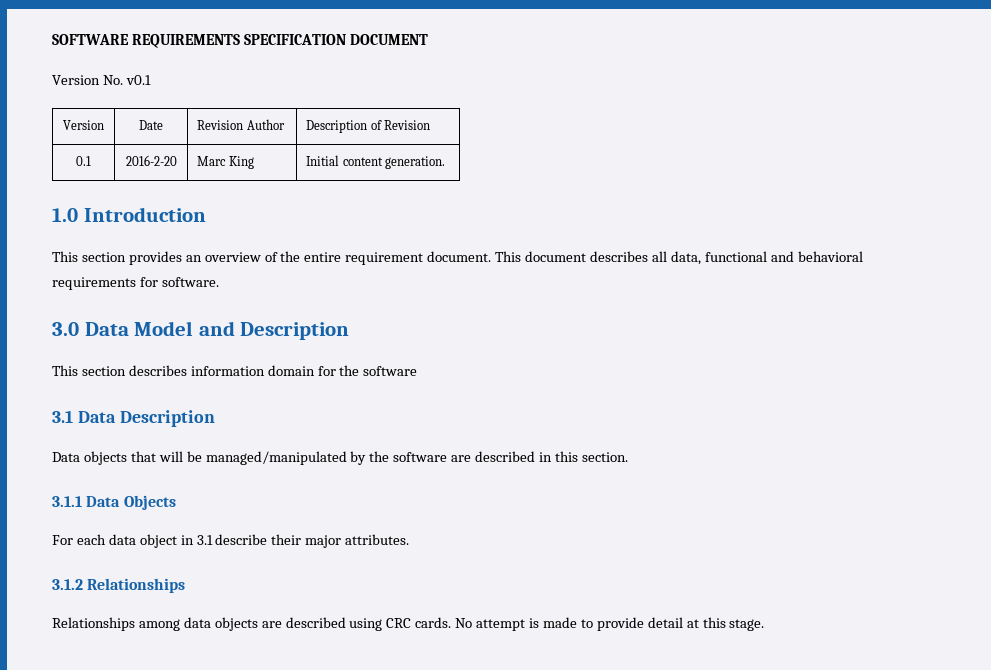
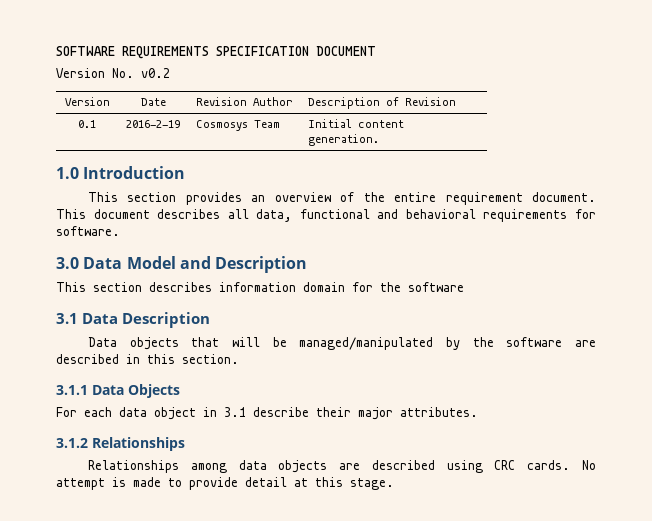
- Version No. v0.1
+ Version No. v0.2
- 0.1 | 2016-2-20 | Marc King | Initial content generation.
+ 0.1 | 2016-2-19 | Cosmosys Team | Initial content generation.

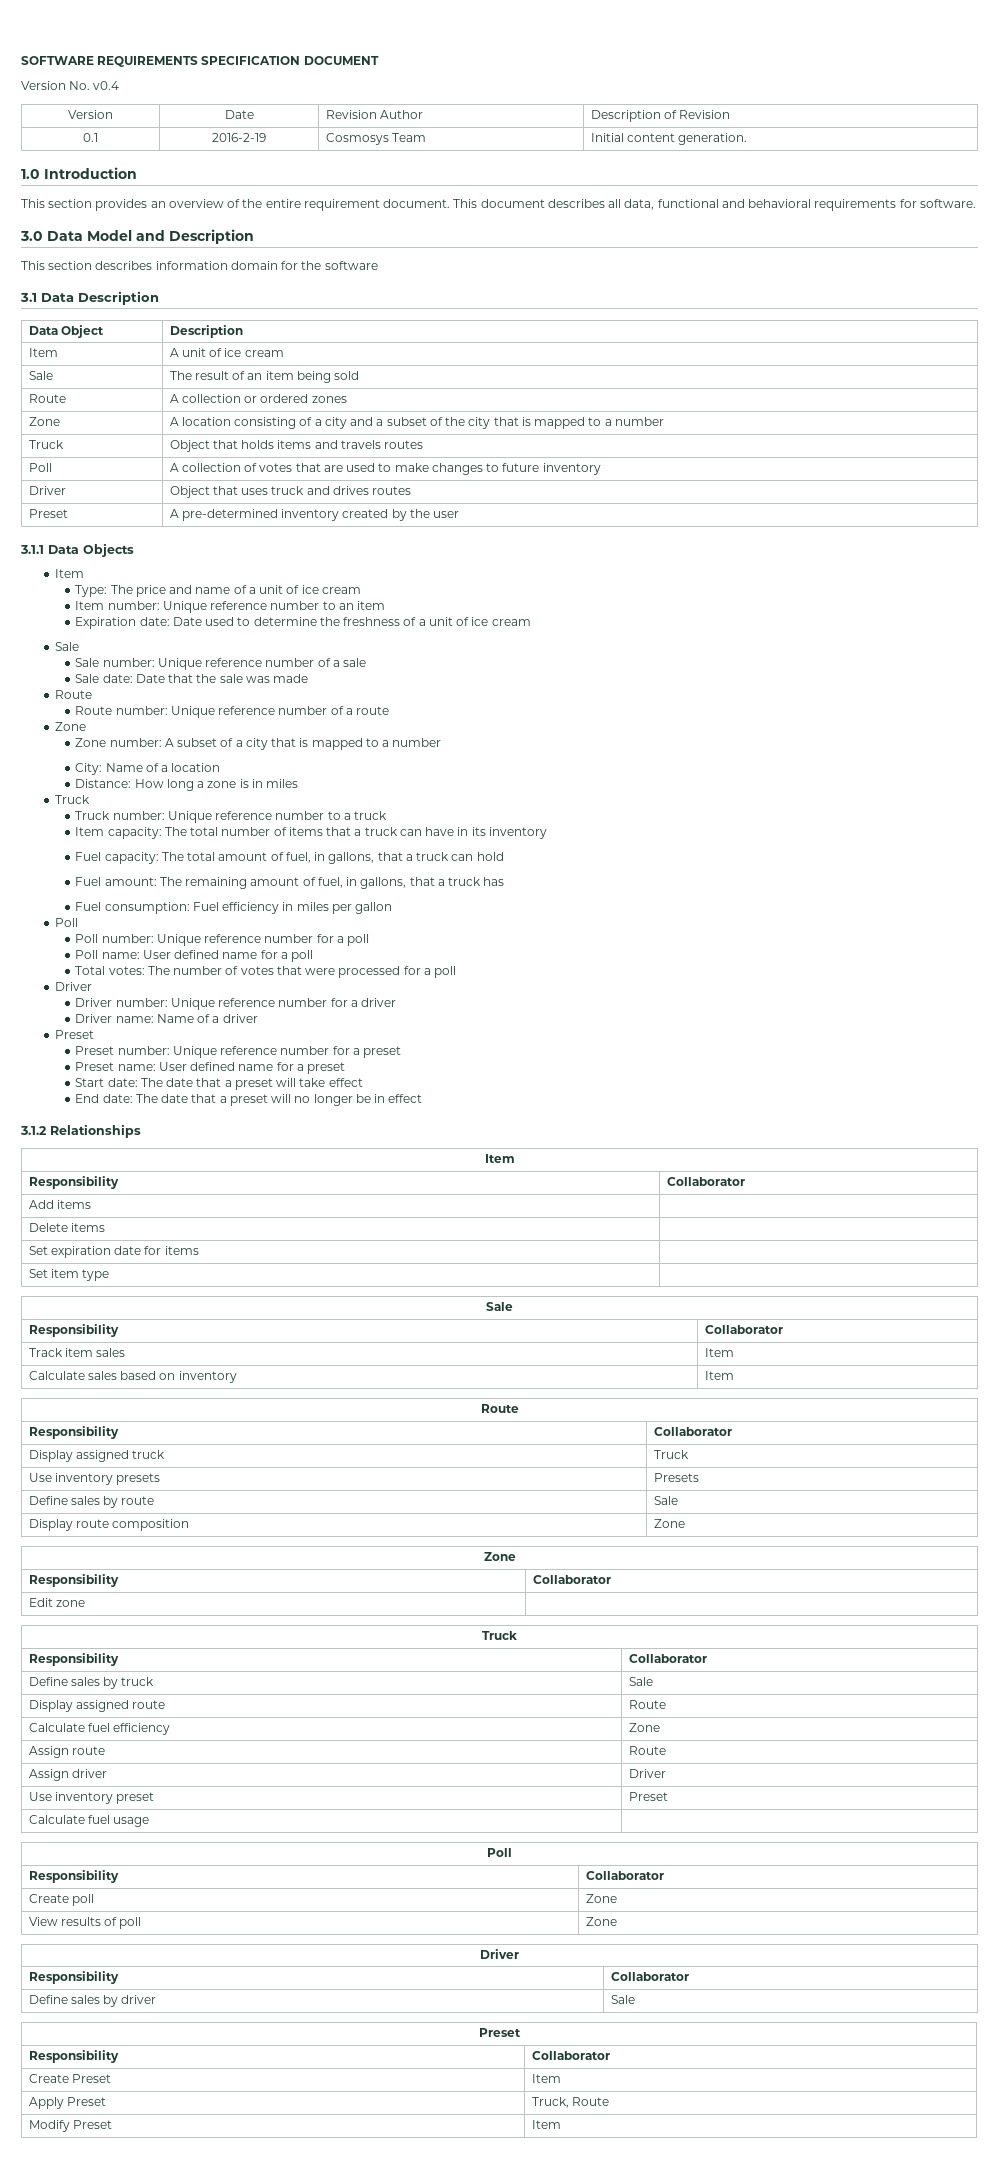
- Version No. v0.2
+ Version No. v0.4
- Data objects that will be managed/manipulated by the software are described in this section.
+ Data Object | Description
+ Item | A unit of ice cream
+ Sale | The result of an item being sold
+ Route | A collection or ordered zones
+ Zone | A location consisting of a city and a subset of the city that is mapped to a number
+ Truck | Object that holds items and travels routes
+ Poll | A collection of votes that are used to make changes to future inventory
+ Driver | Object that uses truck and drives routes
+ Preset | A pre-determined inventory created by the user
  3.1.1 Data Objects
- For each data object in 3.1 describe their major attributes.
+ Item
+ Type: The price and name of a unit of ice cream
+ Item number: Unique reference number to an item
+ Expiration date: Date used to determine the freshness of a unit of ice cream
+ Sale
+ Sale number: Unique reference number of a sale
+ Sale date: Date that the sale was made
+ Route
+ Route number: Unique reference number of a route
+ Zone
+ Zone number: A subset of a city that is mapped to a number
+ City: Name of a location
+ Distance: How long a zone is in miles
+ Truck
+ Truck number: Unique reference number to a truck
+ Item capacity: The total number of items that a truck can have in its inventory
+ Fuel capacity: The total amount of fuel, in gallons, that a truck can hold
+ Fuel amount: The remaining amount of fuel, in gallons, that a truck has
+ Fuel consumption: Fuel efficiency in miles per gallon
+ Poll
+ Poll number: Unique reference number for a poll
+ Poll name: User defined name for a poll
+ Total votes: The number of votes that were processed for a poll
+ Driver
+ Driver number: Unique reference number for a driver
+ Driver name: Name of a driver
+ Preset
+ Preset number: Unique reference number for a preset
+ Preset name: User defined name for a preset
+ Start date: The date that a preset will take effect
+ End date: The date that a preset will no longer be in effect
  3.1.2 Relationships
- Relationships among data objects are described using CRC cards. No attempt is made to provide detail at this stage.
+ Item
+ Responsibility | Collaborator
+ Add items |
+ Delete items |
+ Set expiration date for items |
+ Set item type |
+ Sale
+ Responsibility | Collaborator
+ Track item sales | Item
+ Calculate sales based on inventory | Item
+ Route
+ Responsibility | Collaborator
+ Display assigned truck | Truck
+ Use inventory presets | Presets
+ Define sales by route | Sale
+ Display route composition | Zone
+ Zone
+ Responsibility | Collaborator
+ Edit zone |
+ Truck
+ Responsibility | Collaborator
+ Define sales by truck | Sale
+ Display assigned route | Route
+ Calculate fuel efficiency | Zone
+ Assign route | Route
+ Assign driver | Driver
+ Use inventory preset | Preset
+ Calculate fuel usage |
+ Poll
+ Responsibility | Collaborator
+ Create poll | Zone
+ View results of poll | Zone
+ Driver
+ Responsibility | Collaborator
+ Define sales by driver | Sale
+ Preset
+ Responsibility | Collaborator
+ Create Preset | Item
+ Apply Preset | Truck, Route
+ Modify Preset | Item

